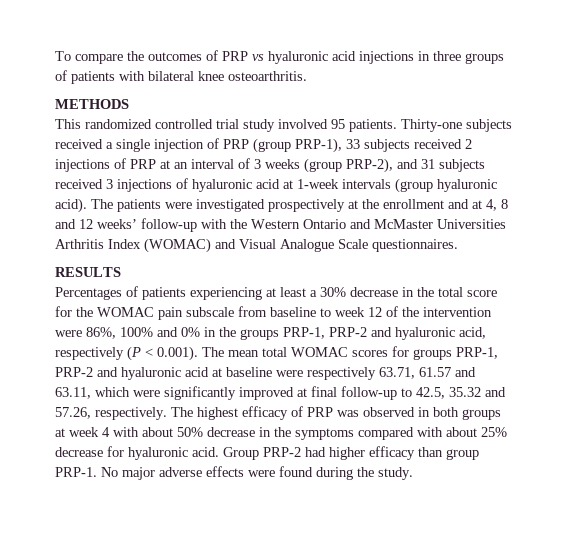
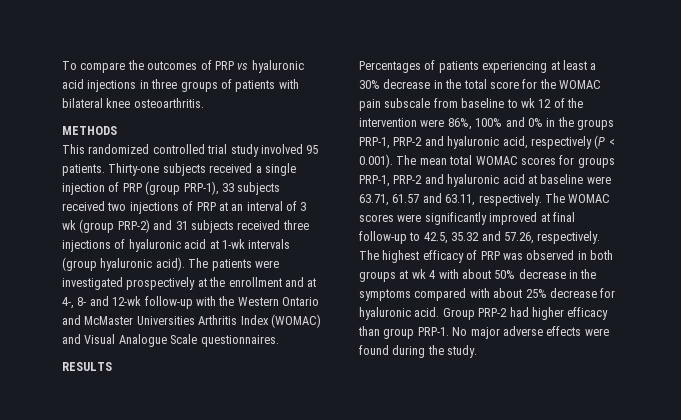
- Thirty-one subjects received a single injection of PRP (group PRP-1), 33 subjects received 2 injections of PRP at an interval of 3 weeks (group PRP-2), and 31 subjects received 3 injections of hyaluronic acid at 1-week intervals (group hyaluronic acid).
+ Thirty-one subjects received a single injection of PRP (group PRP-1), 33 subjects received two injections of PRP at an interval of 3 wk (group PRP-2) and 31 subjects received three injections of hyaluronic acid at 1-wk intervals (group hyaluronic acid).
- The patients were investigated prospectively at the enrollment and at 4, 8 and 12 weeks’ follow-up with the Western Ontario and McMaster Universities Arthritis Index (WOMAC) and Visual Analogue Scale questionnaires.
+ The patients were investigated prospectively at the enrollment and at 4-, 8- and 12-wk follow-up with the Western Ontario and McMaster Universities Arthritis Index (WOMAC) and Visual Analogue Scale questionnaires.
- Percentages of patients experiencing at least a 30% decrease in the total score for the WOMAC pain subscale from baseline to week 12 of the intervention were 86%, 100% and 0% in the groups PRP-1, PRP-2 and hyaluronic acid, respectively (P < 0.001). The mean total WOMAC scores for groups PRP-1, PRP-2 and hyaluronic acid at baseline were respectively 63.71, 61.57 and 63.11, which were significantly improved at final follow-up to 42.5, 35.32 and 57.26, respectively.
+ Percentages of patients experiencing at least a 30% decrease in the total score for the WOMAC pain subscale from baseline to wk 12 of the intervention were 86%, 100% and 0% in the groups PRP-1, PRP-2 and hyaluronic acid, respectively (P < 0.001). The mean total WOMAC scores for groups PRP-1, PRP-2 and hyaluronic acid at baseline were 63.71, 61.57 and 63.11, respectively. The WOMAC scores were significantly improved at final follow-up to 42.5, 35.32 and 57.26, respectively.
- The highest efficacy of PRP was observed in both groups at week 4 with about 50% decrease in the symptoms compared with about 25% decrease for hyaluronic acid.
+ The highest efficacy of PRP was observed in both groups at wk 4 with about 50% decrease in the symptoms compared with about 25% decrease for hyaluronic acid.

